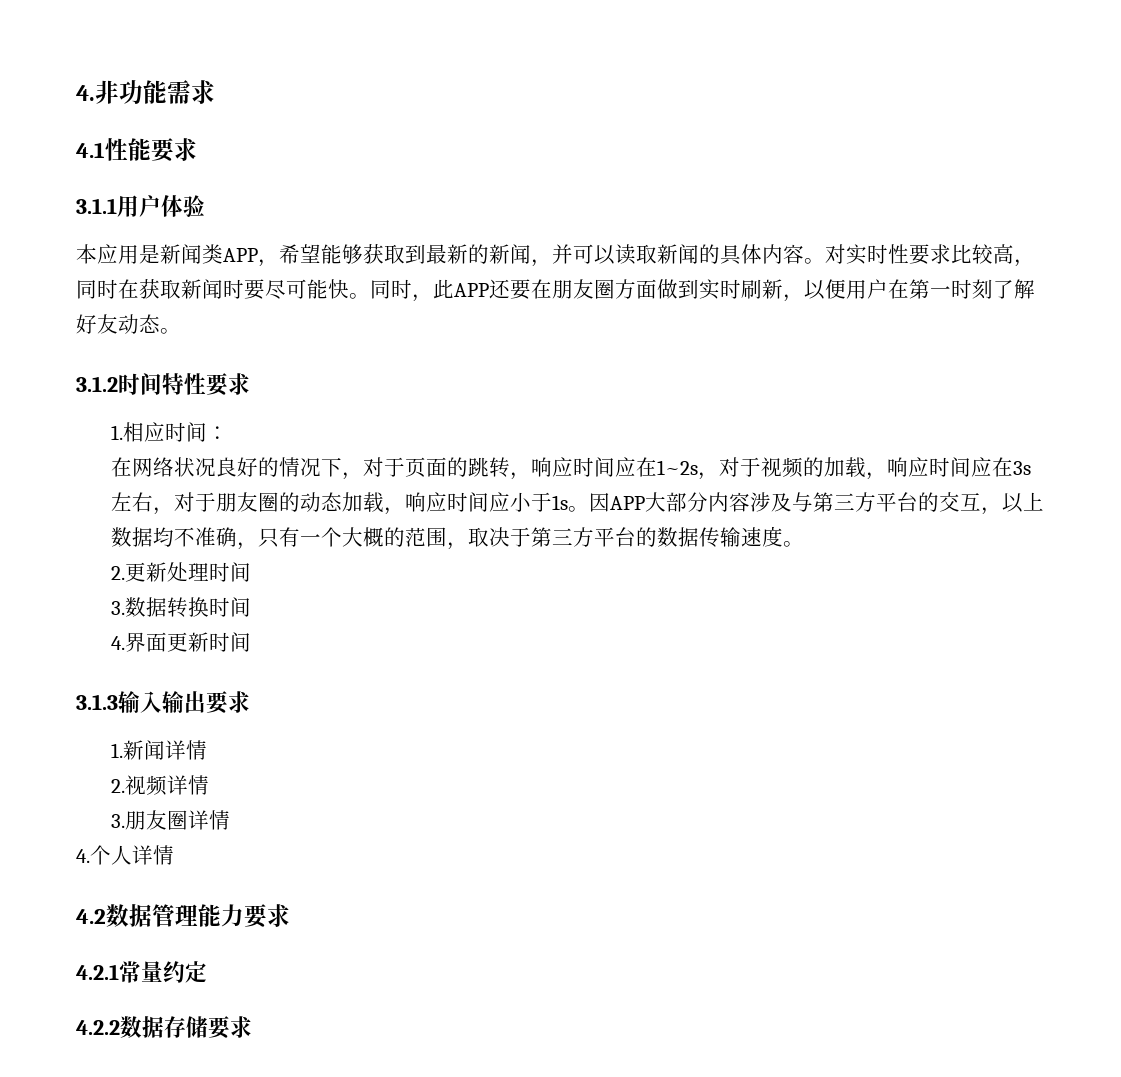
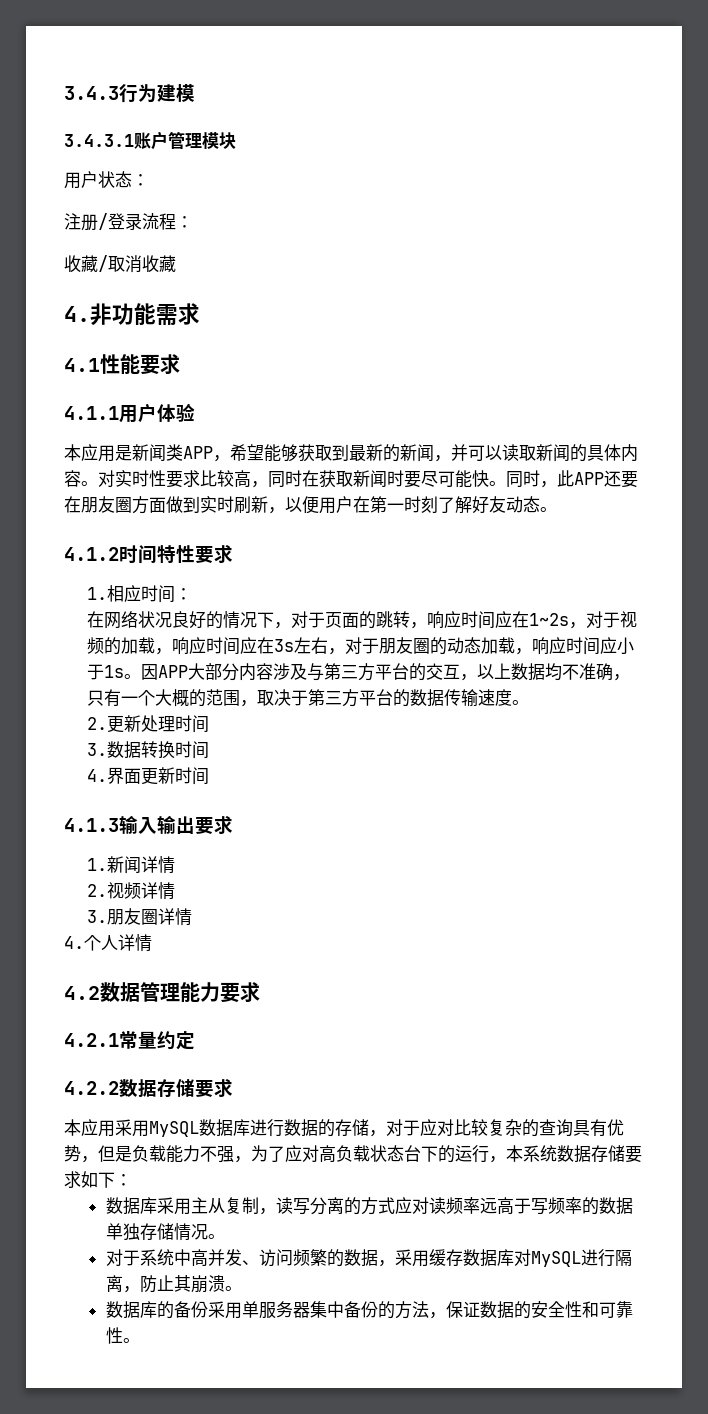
+ 3.4.3行为建模
+ 3.4.3.1账户管理模块
+ 用户状态：
+ 注册/登录流程：
+ 收藏/取消收藏
- 3.1.1用户体验
+ 4.1.1用户体验
- 3.1.2时间特性要求
+ 4.1.2时间特性要求
- 3.1.3输入输出要求
+ 4.1.3输入输出要求
+ 本应用采用MySQL数据库进行数据的存储，对于应对比较复杂的查询具有优势，但是负载能力不强，为了应对高负载状态台下的运行，本系统数据存储要求如下：
+ 数据库采用主从复制，读写分离的方式应对读频率远高于写频率的数据单独存储情况。
+ 对于系统中高并发、访问频繁的数据，采用缓存数据库对MySQL进行隔离，防止其崩溃。
+ 数据库的备份采用单服务器集中备份的方法，保证数据的安全性和可靠性。

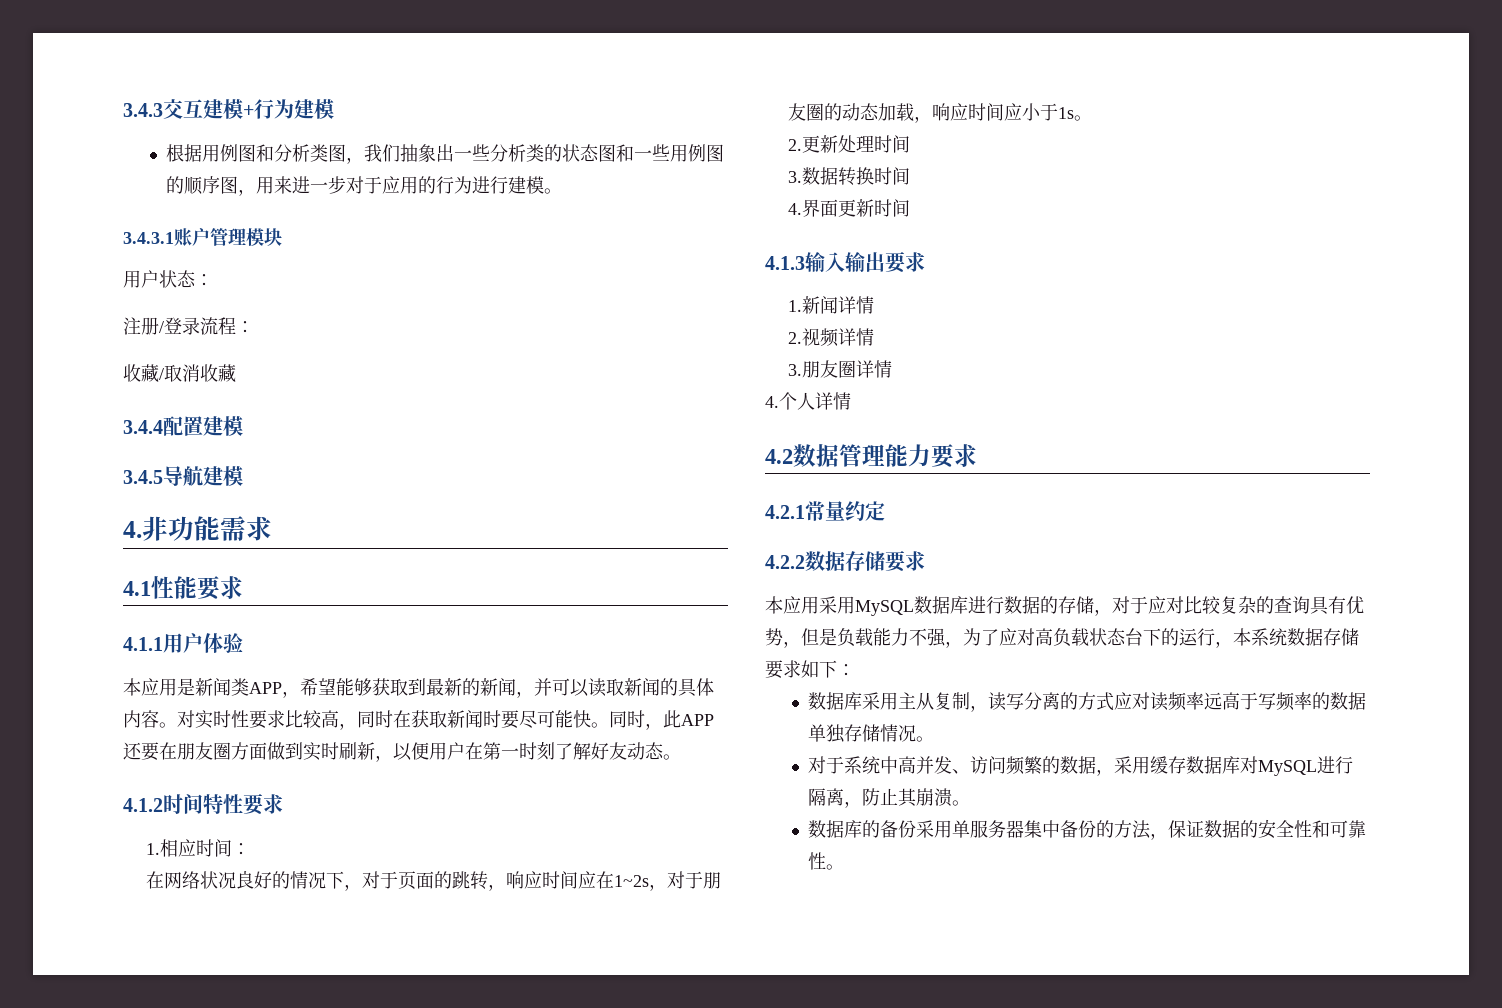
- 3.4.3行为建模
+ 3.4.3交互建模+行为建模
+ 根据用例图和分析类图，我们抽象出一些分析类的状态图和一些用例图的顺序图，用来进一步对于应用的行为进行建模。
+ 3.4.4配置建模
+ 3.4.5导航建模
- 在网络状况良好的情况下，对于页面的跳转，响应时间应在1~2s，对于视频的加载，响应时间应在3s左右，对于朋友圈的动态加载，响应时间应小于1s。因APP大部分内容涉及与第三方平台的交互，以上数据均不准确，只有一个大概的范围，取决于第三方平台的数据传输速度。
+ 在网络状况良好的情况下，对于页面的跳转，响应时间应在1~2s，对于朋友圈的动态加载，响应时间应小于1s。

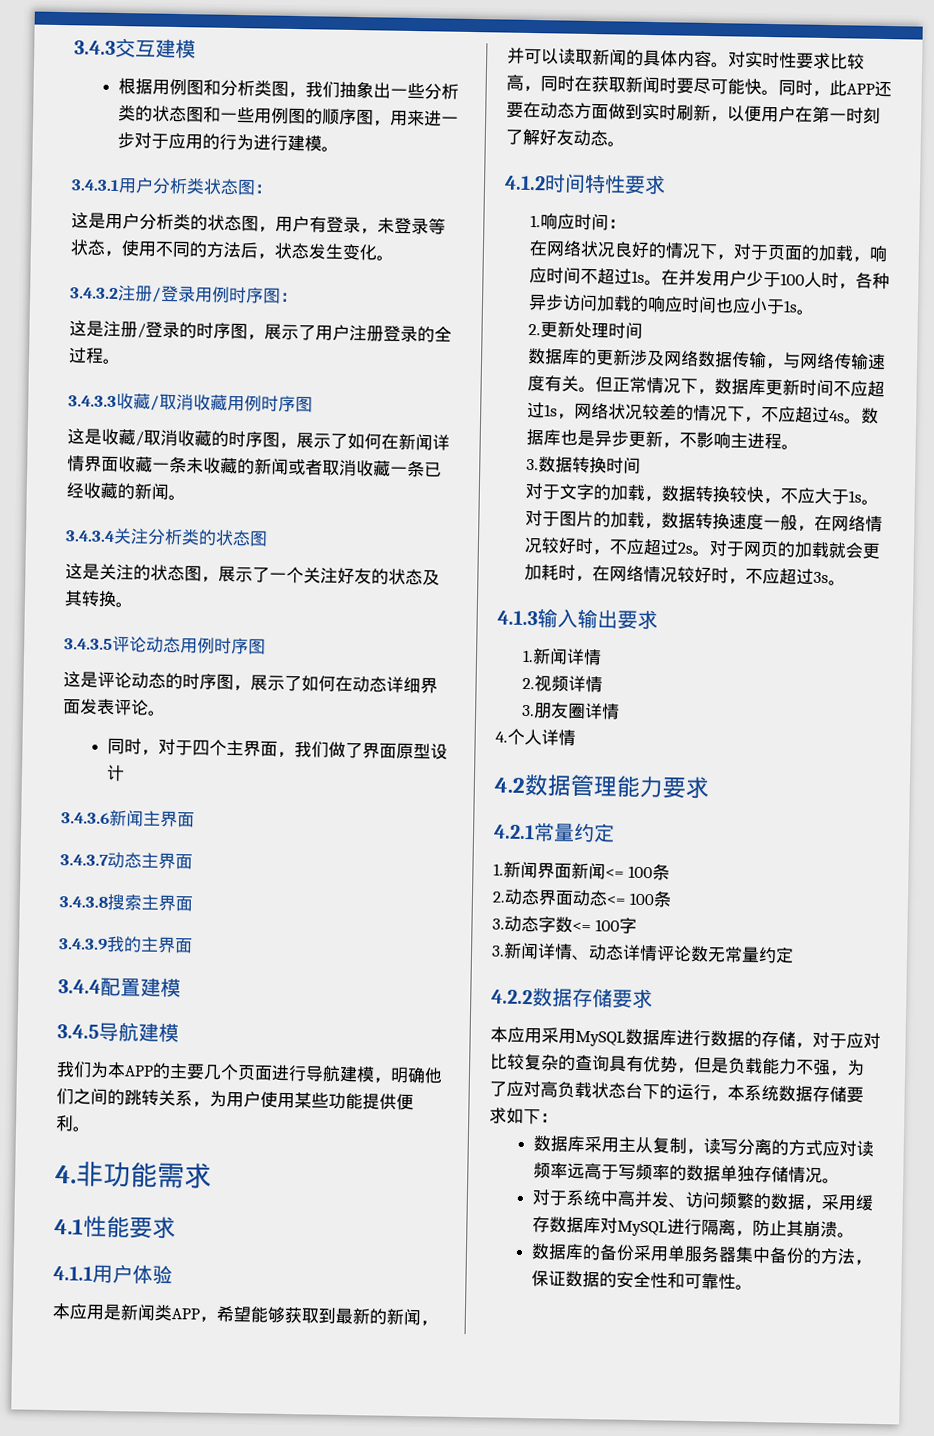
- 3.4.3交互建模+行为建模
+ 3.4.3交互建模
- 3.4.3.1账户管理模块
- 用户状态：
- 注册/登录流程：
- 收藏/取消收藏
+ 3.4.3.1用户分析类状态图：
+ 这是用户分析类的状态图，用户有登录，未登录等状态，使用不同的方法后，状态发生变化。
+ 3.4.3.2注册/登录用例时序图：
+ 这是注册/登录的时序图，展示了用户注册登录的全过程。
+ 3.4.3.3收藏/取消收藏用例时序图
+ 这是收藏/取消收藏的时序图，展示了如何在新闻详情界面收藏一条未收藏的新闻或者取消收藏一条已经收藏的新闻。
+ 3.4.3.4关注分析类的状态图
+ 这是关注的状态图，展示了一个关注好友的状态及其转换。
+ 3.4.3.5评论动态用例时序图
+ 这是评论动态的时序图，展示了如何在动态详细界面发表评论。
+ 同时，对于四个主界面，我们做了界面原型设计
+ 3.4.3.6新闻主界面
+ 3.4.3.7动态主界面
+ 3.4.3.8搜索主界面
+ 3.4.3.9我的主界面
+ 我们为本APP的主要几个页面进行导航建模，明确他们之间的跳转关系，为用户使用某些功能提供便利。
- 同时，此APP还要在朋友圈方面做到实时刷新，以便用户在第一时刻了解好友动态。
+ 同时，此APP还要在动态方面做到实时刷新，以便用户在第一时刻了解好友动态。
- 1.相应时间：
+ 1.响应时间：
- 在网络状况良好的情况下，对于页面的跳转，响应时间应在1~2s，对于朋友圈的动态加载，响应时间应小于1s。
+ 在网络状况良好的情况下，对于页面的加载，响应时间不超过1s。在并发用户少于100人时，各种异步访问加载的响应时间也应小于1s。
+ 数据库的更新涉及网络数据传输，与网络传输速度有关。但正常情况下，数据库更新时间不应超过1s，网络状况较差的情况下，不应超过4s。数据库也是异步更新，不影响主进程。
  3.数据转换时间
- 4.界面更新时间
+ 对于文字的加载，数据转换较快，不应大于1s。对于图片的加载，数据转换速度一般，在网络情况较好时，不应超过2s。对于网页的加载就会更加耗时，在网络情况较好时，不应超过3s。
+ 1.新闻界面新闻<= 100条
+ 2.动态界面动态<= 100条
+ 3.动态字数<= 100字
+ 3.新闻详情、动态详情评论数无常量约定

